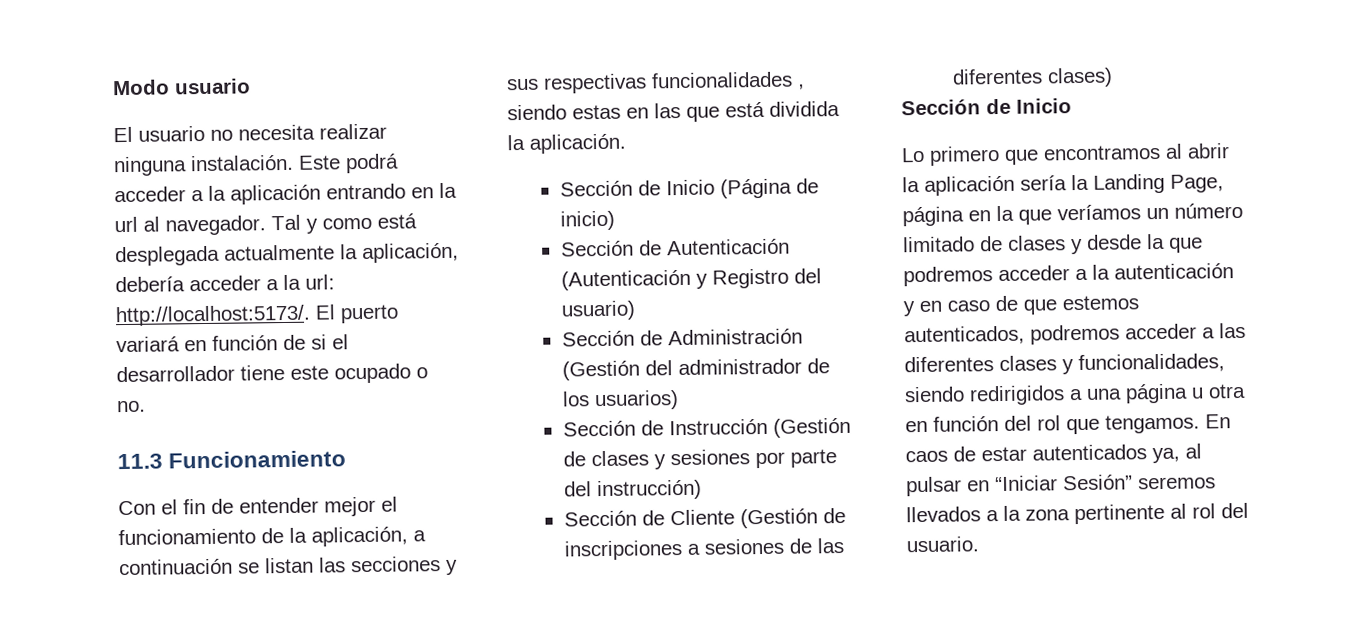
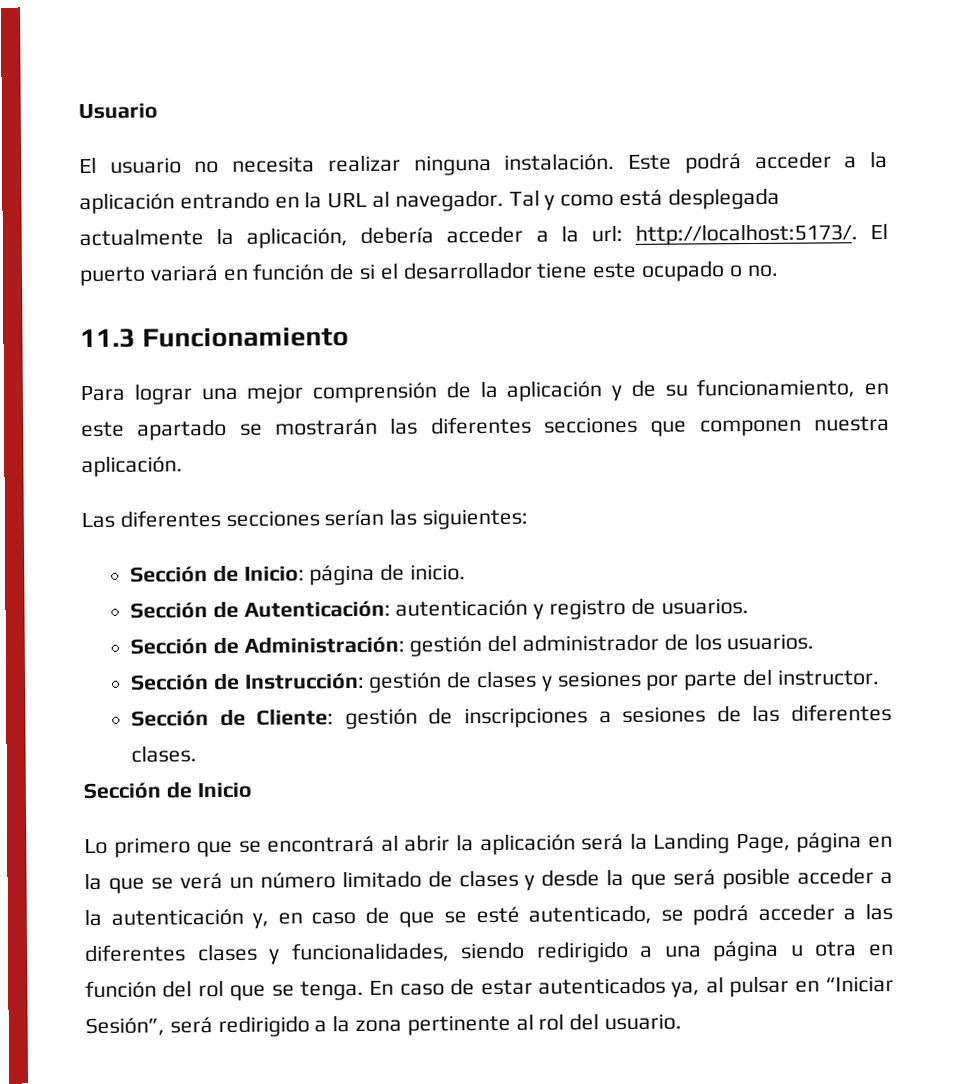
- Modo usuario
+ Usuario
- Este podrá acceder a la aplicación entrando en la url al navegador.
+ Este podrá acceder a la aplicación entrando en la URL al navegador.
- Con el fin de entender mejor el funcionamiento de la aplicación, a continuación se listan las secciones y sus respectivas funcionalidades , siendo estas en las que está dividida la aplicación.
- Sección de Inicio (Página de inicio)
- Sección de Autenticación (Autenticación y Registro del usuario)
- Sección de Administración (Gestión del administrador de los usuarios)
- Sección de Instrucción (Gestión de clases y sesiones por parte del instrucción)
- Sección de Cliente (Gestión de inscripciones a sesiones de las diferentes clases)
+ Para lograr una mejor comprensión de la aplicación y de su funcionamiento, en este apartado se mostrarán las diferentes secciones que componen nuestra aplicación.
+ Las diferentes secciones serían las siguientes:
+ Sección de Inicio: página de inicio.
+ Sección de Autenticación: autenticación y registro de usuarios.
+ Sección de Administración: gestión del administrador de los usuarios.
+ Sección de Instrucción: gestión de clases y sesiones por parte del instructor.
+ Sección de Cliente: gestión de inscripciones a sesiones de las diferentes clases.
- Lo primero que encontramos al abrir la aplicación sería la Landing Page, página en la que veríamos un número limitado de clases y desde la que podremos acceder a la autenticación y en caso de que estemos autenticados, podremos acceder a las diferentes clases y funcionalidades, siendo redirigidos a una página u otra en función del rol que tengamos. En caos de estar autenticados ya, al pulsar en “Iniciar Sesión” seremos llevados a la zona pertinente al rol del usuario.
+ Lo primero que se encontrará al abrir la aplicación será la Landing Page, página en la que se verá un número limitado de clases y desde la que será posible acceder a la autenticación y, en caso de que se esté autenticado, se podrá acceder a las diferentes clases y funcionalidades, siendo redirigido a una página u otra en función del rol que se tenga. En caso de estar autenticados ya, al pulsar en “Iniciar Sesión”, será redirigido a la zona pertinente al rol del usuario.

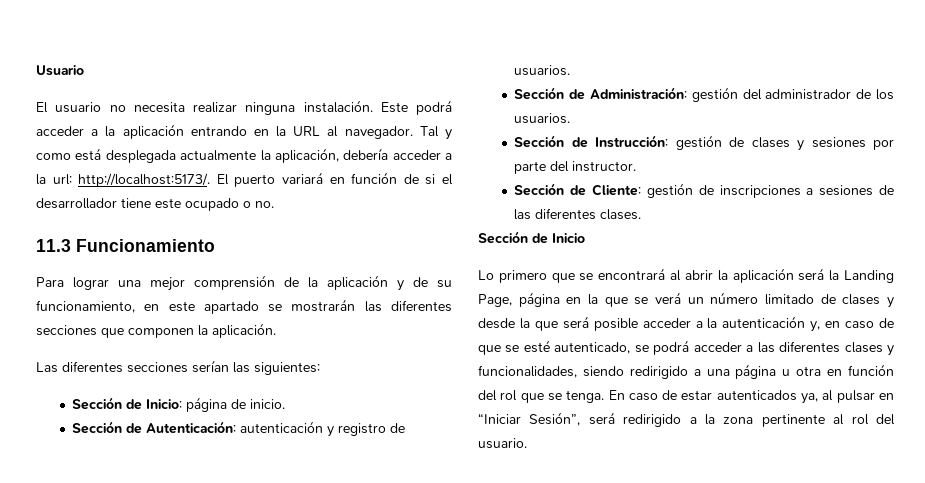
- Para lograr una mejor comprensión de la aplicación y de su funcionamiento, en este apartado se mostrarán las diferentes secciones que componen nuestra aplicación.
+ Para lograr una mejor comprensión de la aplicación y de su funcionamiento, en este apartado se mostrarán las diferentes secciones que componen la aplicación.

